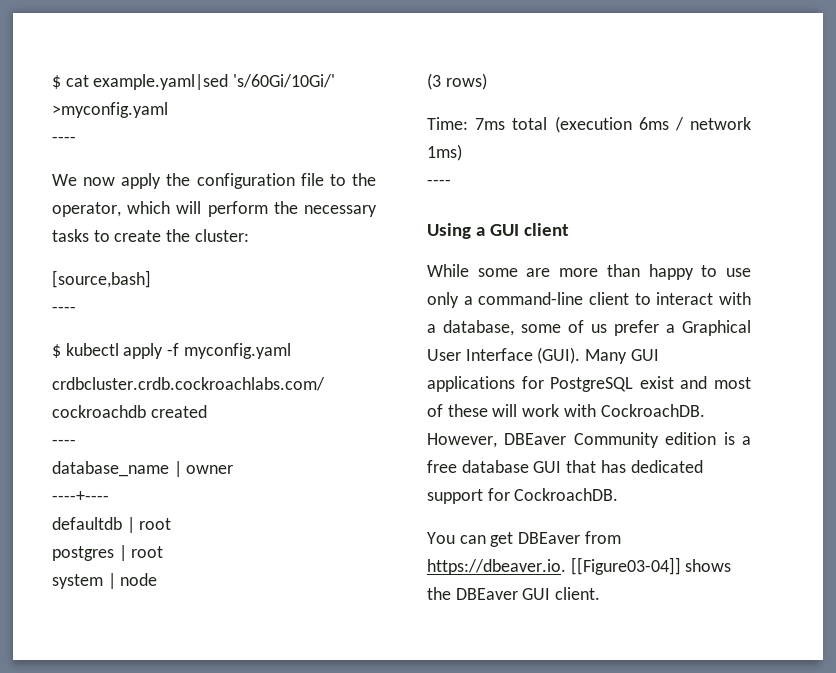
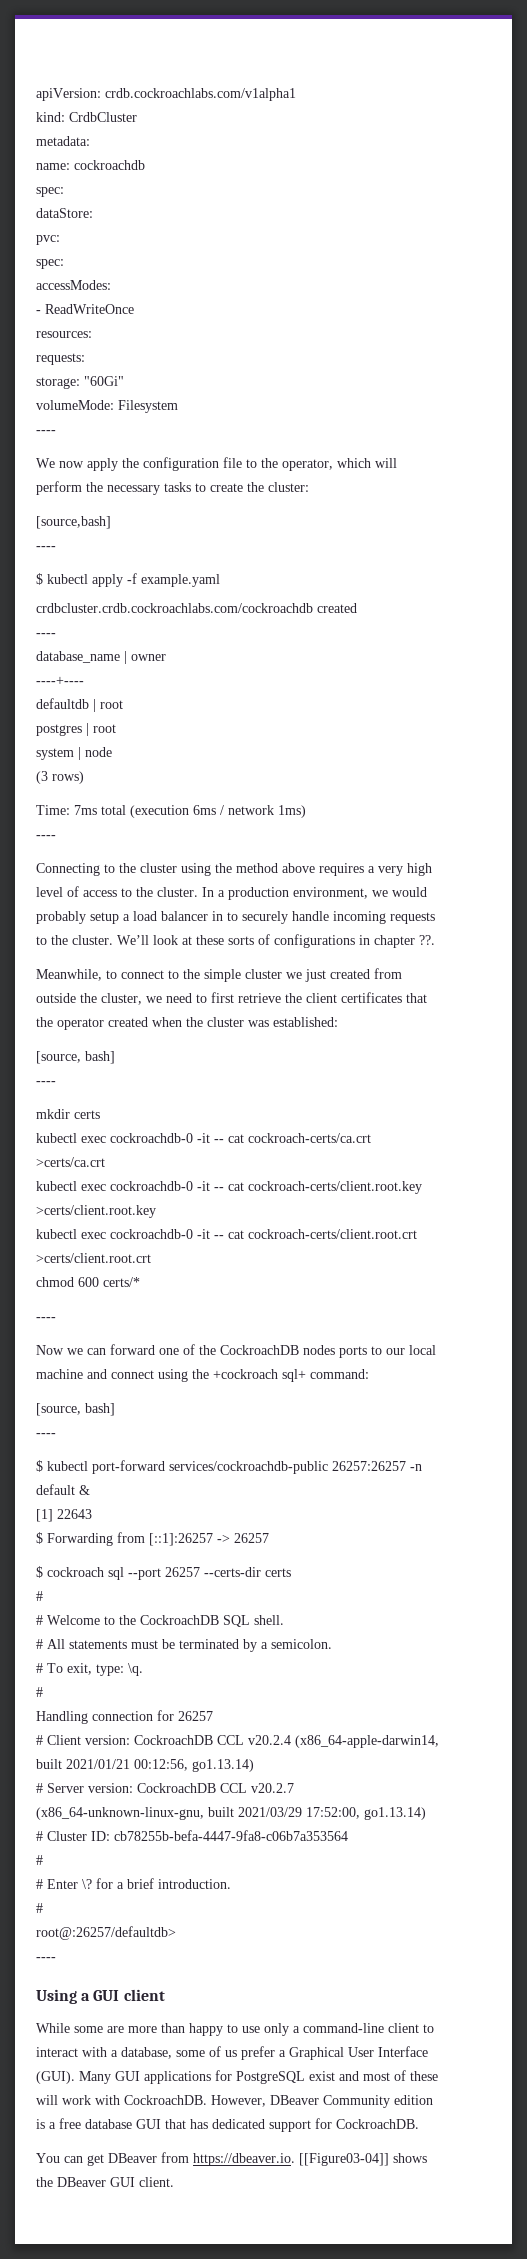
- $ cat example.yaml|sed 's/60Gi/10Gi/' >myconfig.yaml
+ apiVersion: crdb.cockroachlabs.com/v1alpha1
+ kind: CrdbCluster
+ metadata:
+ name: cockroachdb
+ spec:
+ dataStore:
+ pvc:
+ spec:
+ accessModes:
+ - ReadWriteOnce
+ resources:
+ requests:
+ storage: "60Gi"
+ volumeMode: Filesystem
- $ kubectl apply -f myconfig.yaml
+ $ kubectl apply -f example.yaml
+ Connecting to the cluster using the method above requires a very high level of access to the cluster. In a production environment, we would probably setup a load balancer in to securely handle incoming requests to the cluster. We’ll look at these sorts of configurations in chapter ??.
+ Meanwhile, to connect to the simple cluster we just created from outside the cluster, we need to first retrieve the client certificates that the operator created when the cluster was established:
+ [source, bash]
+ ----
+ mkdir certs
+ kubectl exec cockroachdb-0 -it -- cat cockroach-certs/ca.crt >certs/ca.crt
+ kubectl exec cockroachdb-0 -it -- cat cockroach-certs/client.root.key >certs/client.root.key
+ kubectl exec cockroachdb-0 -it -- cat cockroach-certs/client.root.crt >certs/client.root.crt
+ chmod 600 certs/*
+ ----
+ Now we can forward one of the CockroachDB nodes ports to our local machine and connect using the +cockroach sql+ command:
+ [source, bash]
+ ----
+ $ kubectl port-forward services/cockroachdb-public 26257:26257 -n default &
+ [1] 22643
+ $ Forwarding from [::1]:26257 -> 26257
+ $ cockroach sql --port 26257 --certs-dir certs
+ #
+ # Welcome to the CockroachDB SQL shell.
+ # All statements must be terminated by a semicolon.
+ # To exit, type: \q.
+ #
+ Handling connection for 26257
+ # Client version: CockroachDB CCL v20.2.4 (x86_64-apple-darwin14, built 2021/01/21 00:12:56, go1.13.14)
+ # Server version: CockroachDB CCL v20.2.7 (x86_64-unknown-linux-gnu, built 2021/03/29 17:52:00, go1.13.14)
+ # Cluster ID: cb78255b-befa-4447-9fa8-c06b7a353564
+ #
+ # Enter \? for a brief introduction.
+ #
+ root@:26257/defaultdb>
+ ----
- However, DBEaver Community edition is a free database GUI that has dedicated support for CockroachDB.
+ However, DBeaver Community edition is a free database GUI that has dedicated support for CockroachDB.
- You can get DBEaver from https://dbeaver.io. [[Figure03-04]] shows the DBEaver GUI client.
+ You can get DBeaver from https://dbeaver.io. [[Figure03-04]] shows the DBeaver GUI client.

